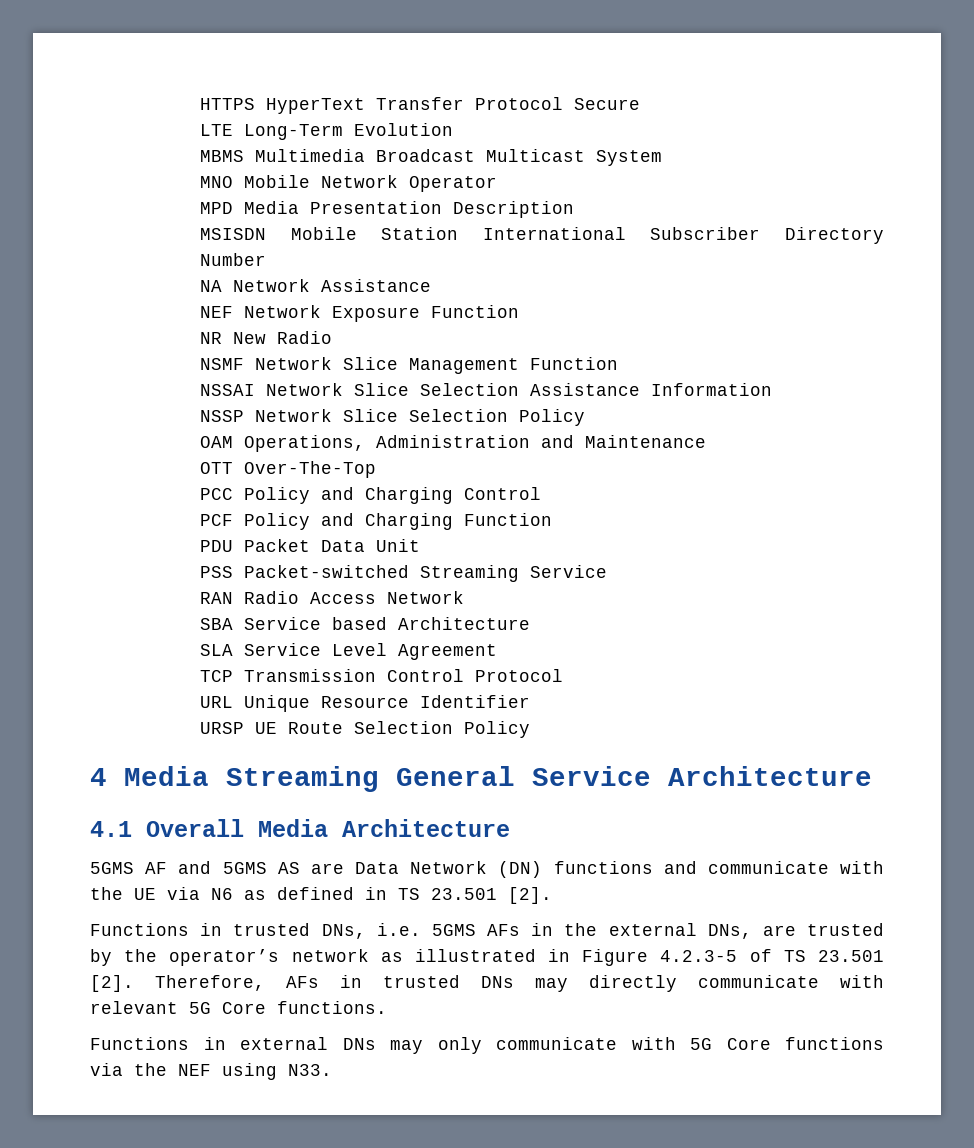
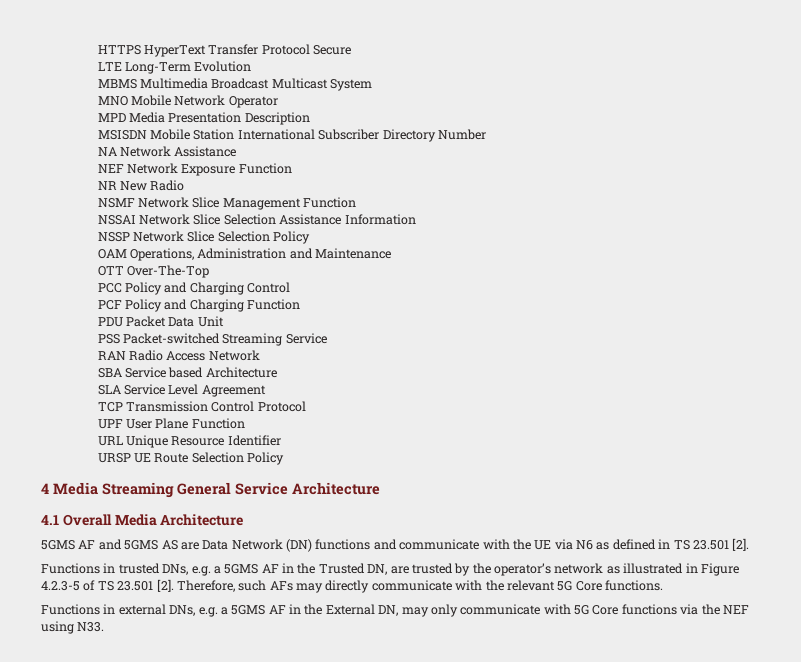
+ UPF User Plane Function
- Functions in trusted DNs, i.e. 5GMS AFs in the external DNs, are trusted by the operator’s network as illustrated in Figure 4.2.3-5 of TS 23.501 [2].
+ Functions in trusted DNs, e.g. a 5GMS AF in the Trusted DN, are trusted by the operator’s network as illustrated in Figure 4.2.3-5 of TS 23.501 [2].
- Therefore, AFs in trusted DNs may directly communicate with relevant 5G Core functions.
+ Therefore, such AFs may directly communicate with the relevant 5G Core functions.
- Functions in external DNs may only communicate with 5G Core functions via the NEF using N33.
+ Functions in external DNs, e.g. a 5GMS AF in the External DN, may only communicate with 5G Core functions via the NEF using N33.

